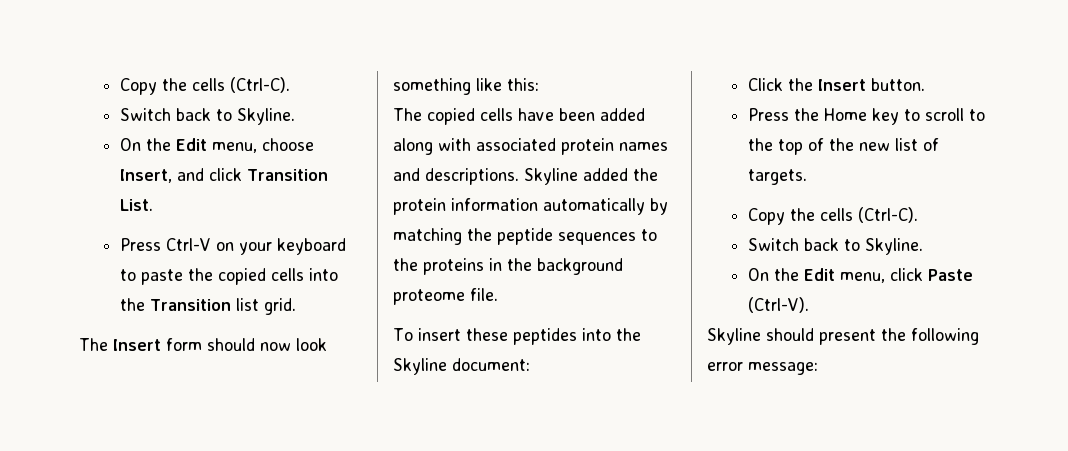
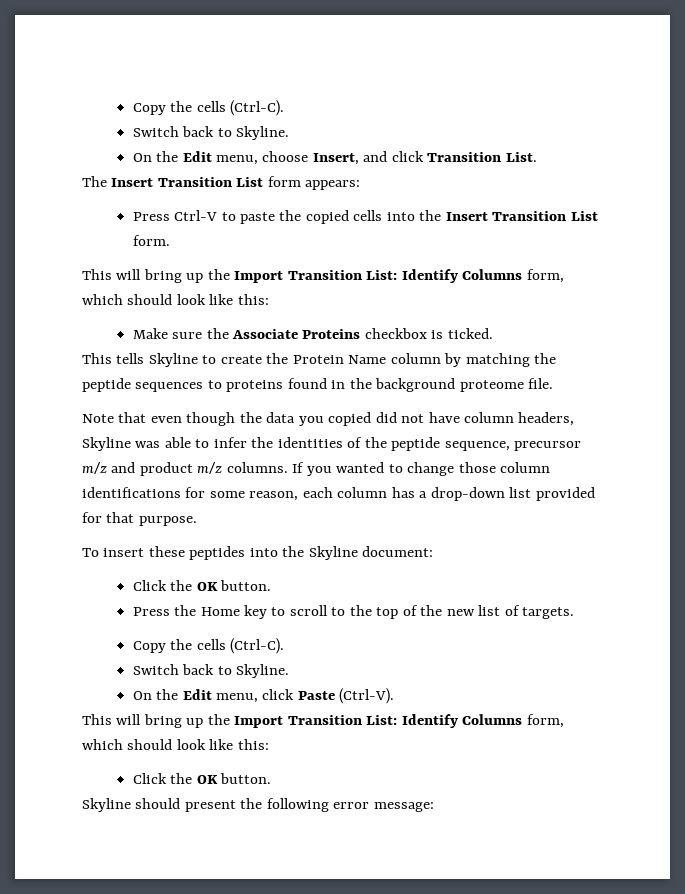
+ The Insert Transition List form appears:
- Press Ctrl-V on your keyboard to paste the copied cells into the Transition list grid.
- The Insert form should now look something like this:
- The copied cells have been added along with associated protein names and descriptions. Skyline added the protein information automatically by matching the peptide sequences to the proteins in the background proteome file.
+ Press Ctrl-V to paste the copied cells into the Insert Transition List form.
+ This will bring up the Import Transition List: Identify Columns form, which should look like this:
+ Make sure the Associate Proteins checkbox is ticked.
+ This tells Skyline to create the Protein Name column by matching the peptide sequences to proteins found in the background proteome file.
+ Note that even though the data you copied did not have column headers, Skyline was able to infer the identities of the peptide sequence, precursor m/z and product m/z columns. If you wanted to change those column identifications for some reason, each column has a drop-down list provided for that purpose.
  To insert these peptides into the Skyline document:
- Click the Insert button.
+ Click the OK button.
  On the Edit menu, click Paste (Ctrl-V).
+ This will bring up the Import Transition List: Identify Columns form, which should look like this:
+ Click the OK button.

